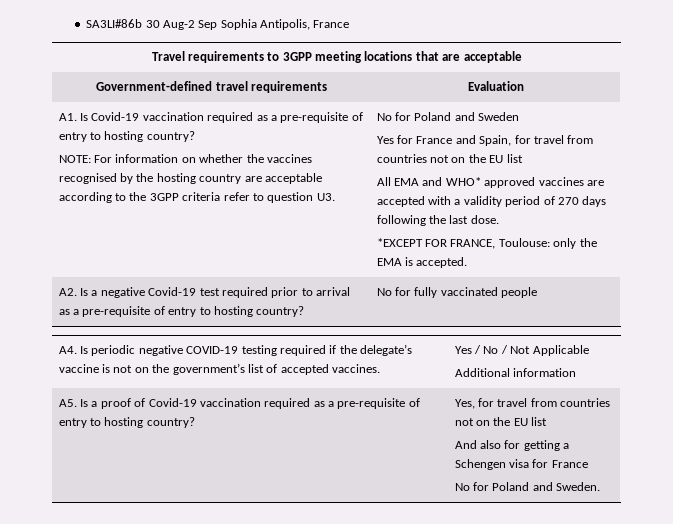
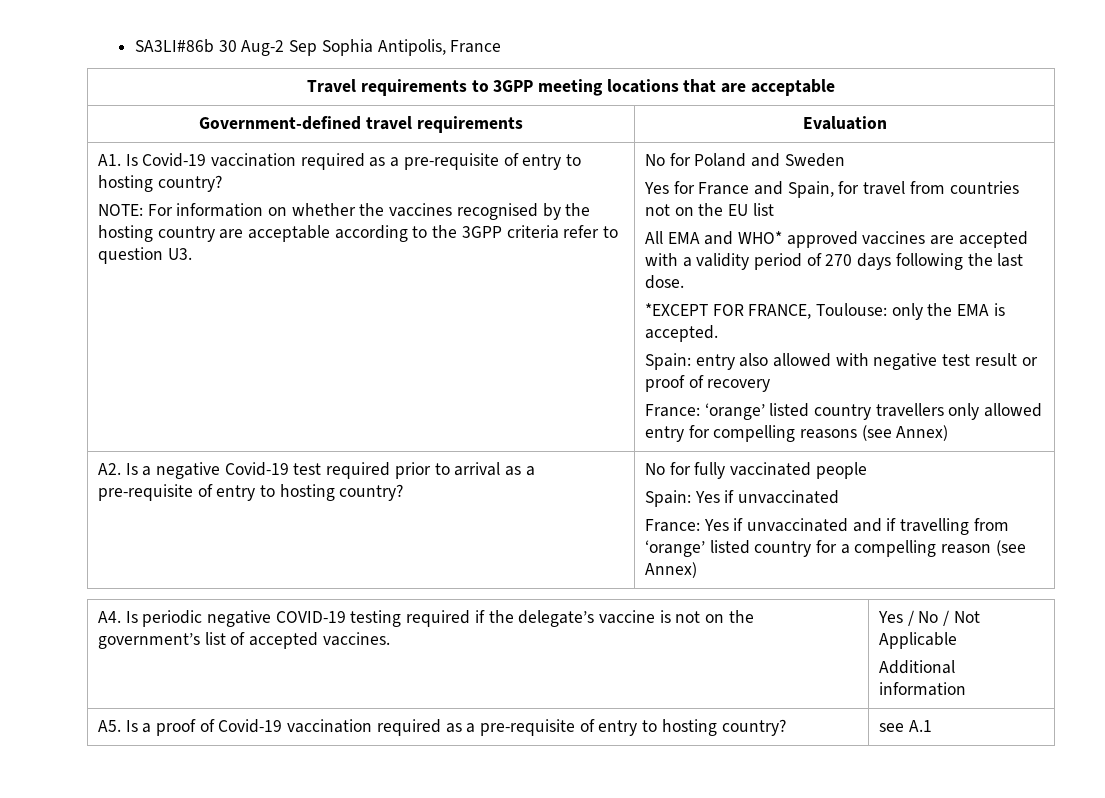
+ Spain: entry also allowed with negative test result or proof of recovery
+ France: ‘orange’ listed country travellers only allowed entry for compelling reasons (see Annex)
+ Spain: Yes if unvaccinated
+ France: Yes if unvaccinated and if travelling from ‘orange’ listed country for a compelling reason (see Annex)
- A5. Is a proof of Covid-19 vaccination required as a pre-requisite of entry to hosting country? | Yes, for travel from countries not on the EU list
- And also for getting a Schengen visa for France
- No for Poland and Sweden.
+ A5. Is a proof of Covid-19 vaccination required as a pre-requisite of entry to hosting country? | see A.1

